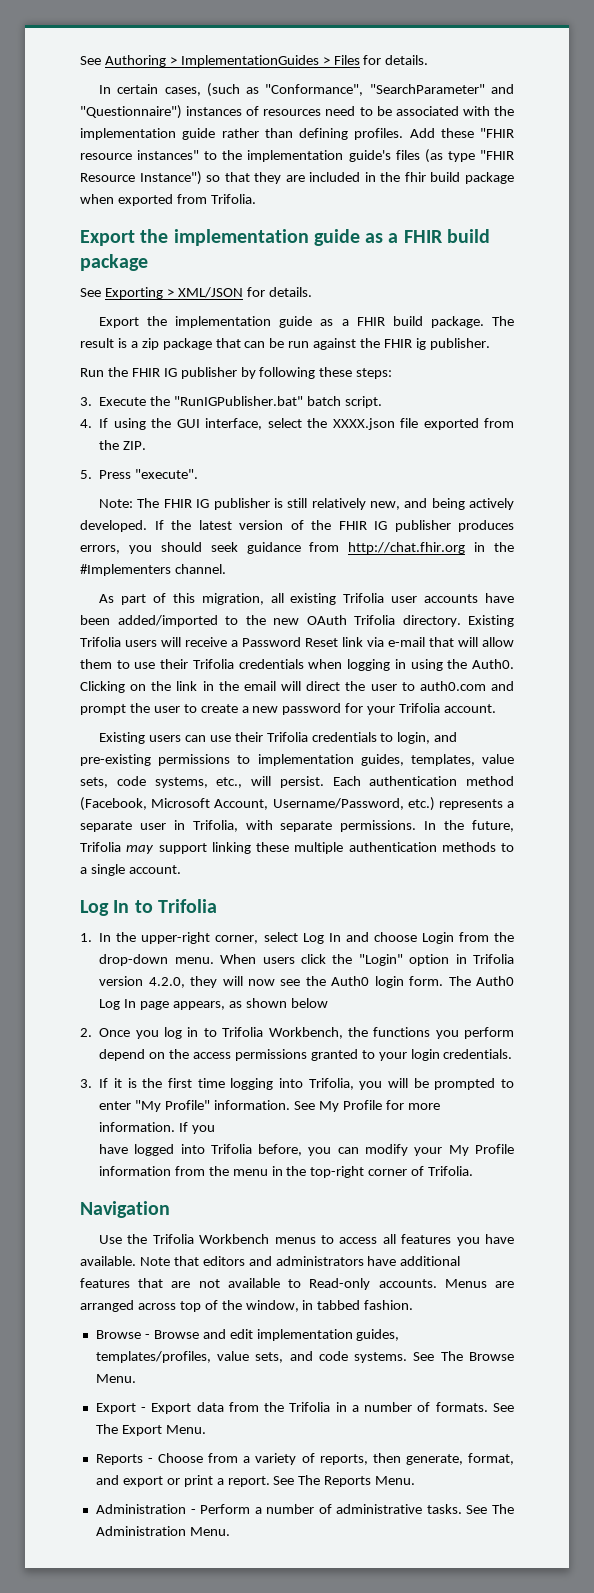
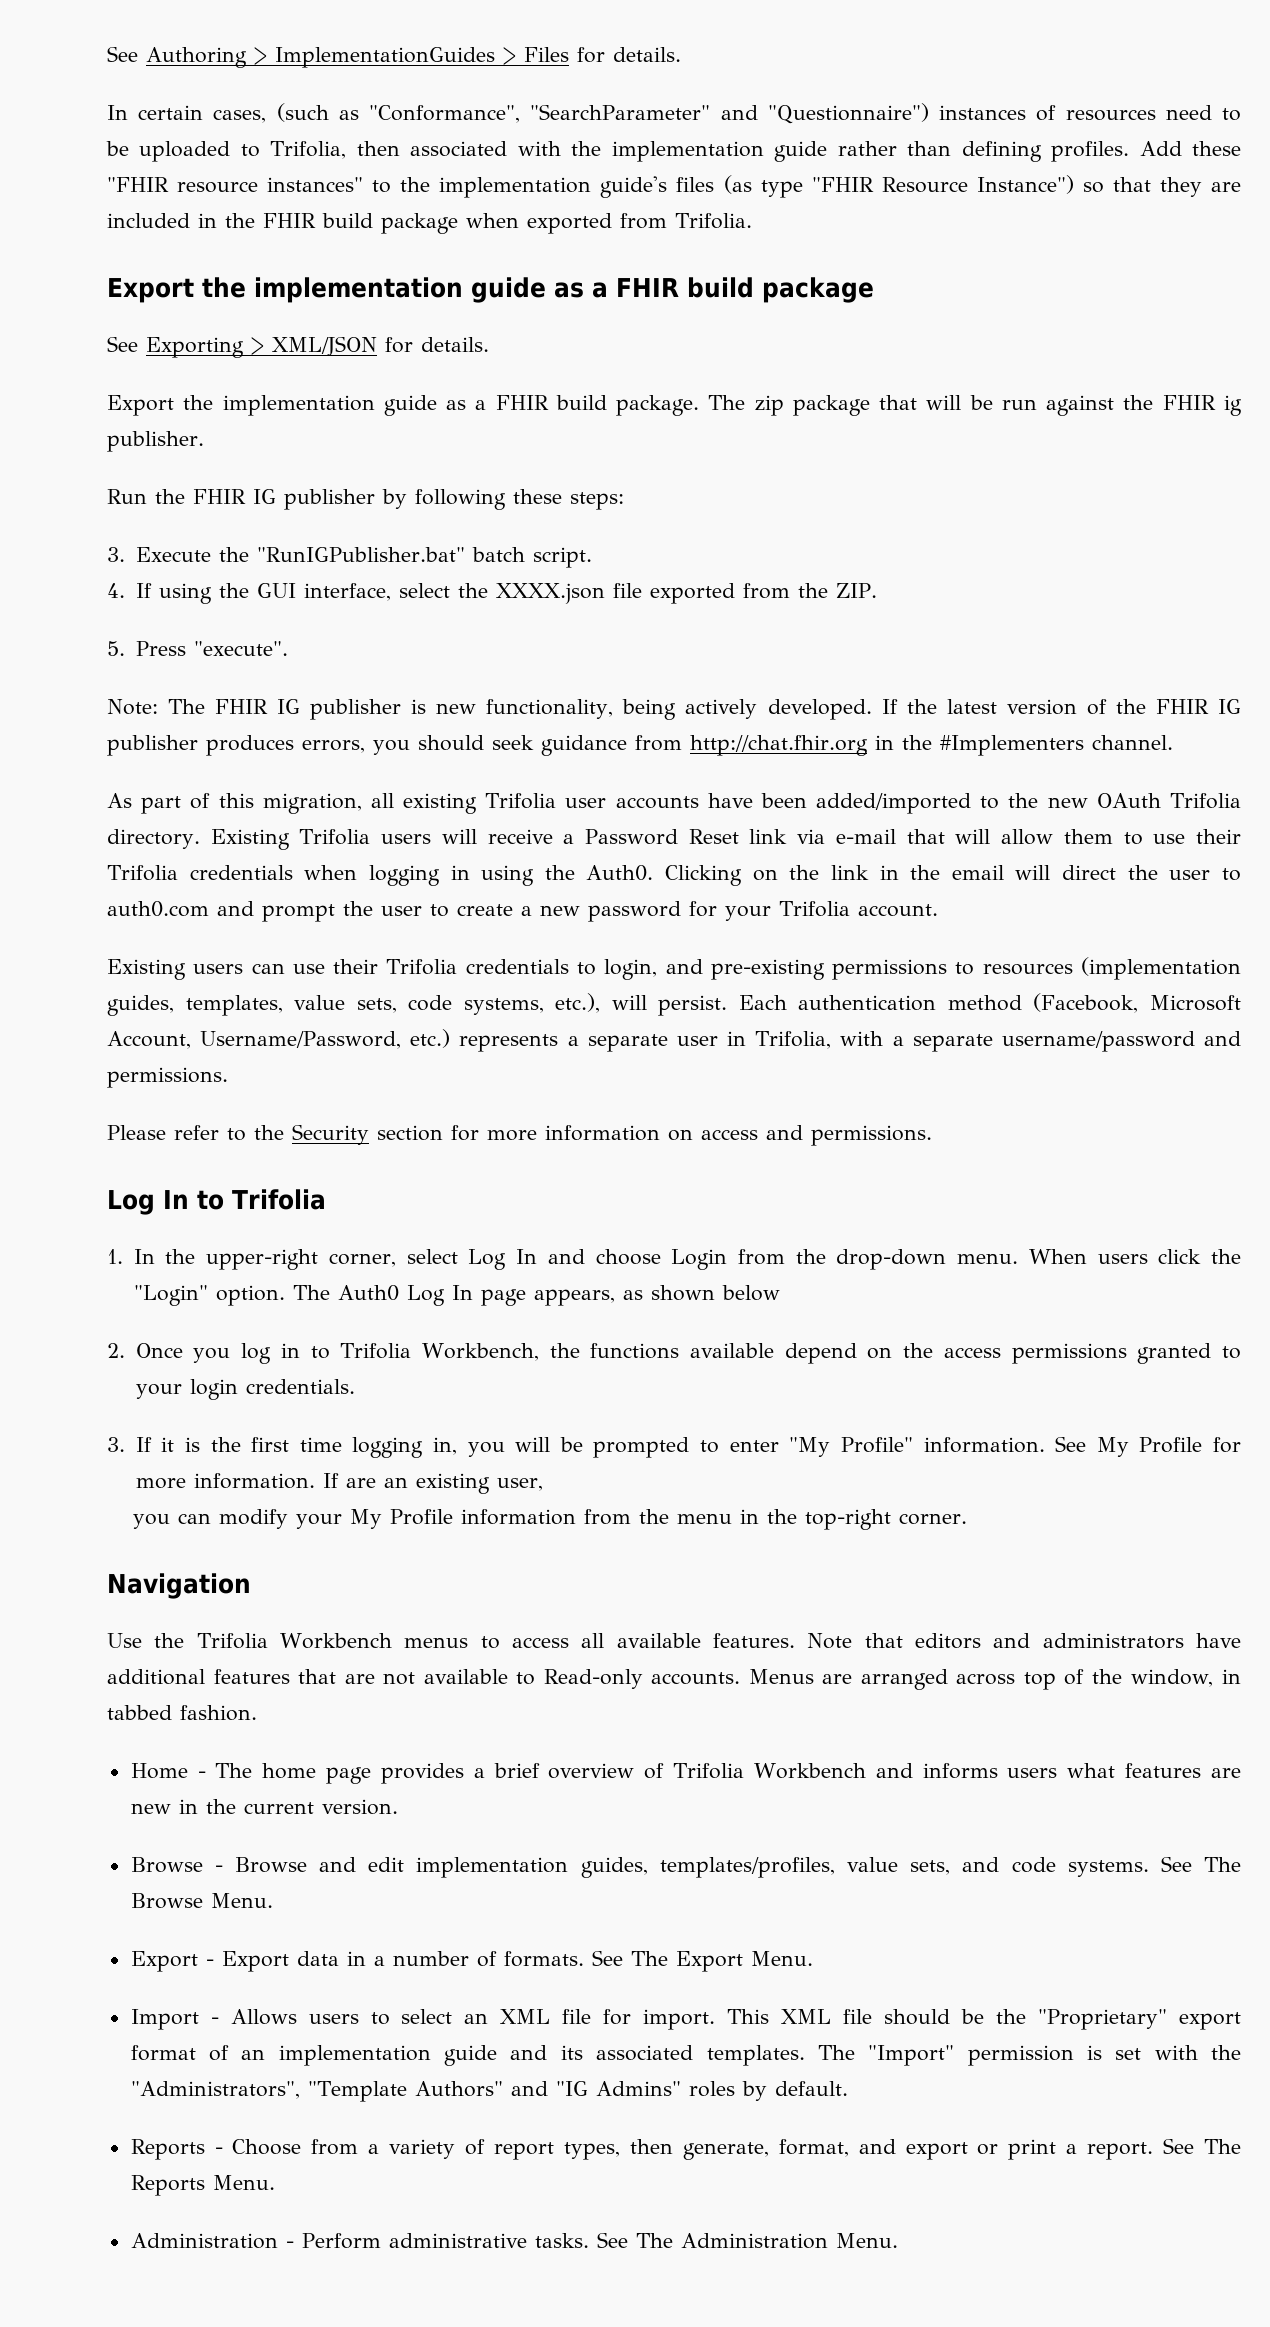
- In certain cases, (such as "Conformance", "SearchParameter" and "Questionnaire") instances of resources need to be associated with the implementation guide rather than defining profiles.
+ In certain cases, (such as "Conformance", "SearchParameter" and "Questionnaire") instances of resources need to be uploaded to Trifolia, then associated with the implementation guide rather than defining profiles.
- Add these "FHIR resource instances" to the implementation guide's files (as type "FHIR Resource Instance") so that they are included in the fhir build package when exported from Trifolia.
+ Add these "FHIR resource instances" to the implementation guide's files (as type "FHIR Resource Instance") so that they are included in the FHIR build package when exported from Trifolia.
- The result is a zip package that can be run against the FHIR ig publisher.
+ The zip package that will be run against the FHIR ig publisher.
- Note: The FHIR IG publisher is still relatively new, and being actively developed.
+ Note: The FHIR IG publisher is new functionality, being actively developed.
- Existing users can use their Trifolia credentials to login, and pre-existing permissions to implementation guides, templates, value sets, code systems, etc., will persist.
+ Existing users can use their Trifolia credentials to login, and pre-existing permissions to resources (implementation guides, templates, value sets, code systems, etc.), will persist.
- Each authentication method (Facebook, Microsoft Account, Username/Password, etc.) represents a separate user in Trifolia, with separate permissions. In the future, Trifolia may support linking these multiple authentication methods to a single account.
+ Each authentication method (Facebook, Microsoft Account, Username/Password, etc.) represents a separate user in Trifolia, with a separate username/password and permissions.
+ Please refer to the Security section for more information on access and permissions.
- When users click the "Login" option in Trifolia version 4.2.0, they will now see the Auth0 login form.
+ When users click the "Login" option.
- 2. Once you log in to Trifolia Workbench, the functions you perform depend on the access permissions granted to your login credentials.
+ 2. Once you log in to Trifolia Workbench, the functions available depend on the access permissions granted to your login credentials.
- 3. If it is the first time logging into Trifolia, you will be prompted to enter "My Profile" information.
+ 3. If it is the first time logging in, you will be prompted to enter "My Profile" information.
- If you
- have logged into Trifolia before, you can modify your My Profile information from the menu in the top-right corner of Trifolia.
+ If are an existing user,
+ you can modify your My Profile information from the menu in the top-right corner.
- Use the Trifolia Workbench menus to access all features you have available.
+ Use the Trifolia Workbench menus to access all available features.
+ Home - The home page provides a brief overview of Trifolia Workbench and informs users what features are new in the current version.
- Export - Export data from the Trifolia in a number of formats.
+ Export - Export data in a number of formats.
+ Import - Allows users to select an XML file for import. This XML file should be the "Proprietary" export format of an implementation guide and its associated templates. The "Import" permission is set with the "Administrators", "Template Authors" and "IG Admins" roles by default.
- Reports - Choose from a variety of reports, then generate, format, and export or print a report.
+ Reports - Choose from a variety of report types, then generate, format, and export or print a report.
- Administration - Perform a number of administrative tasks.
+ Administration - Perform administrative tasks.

